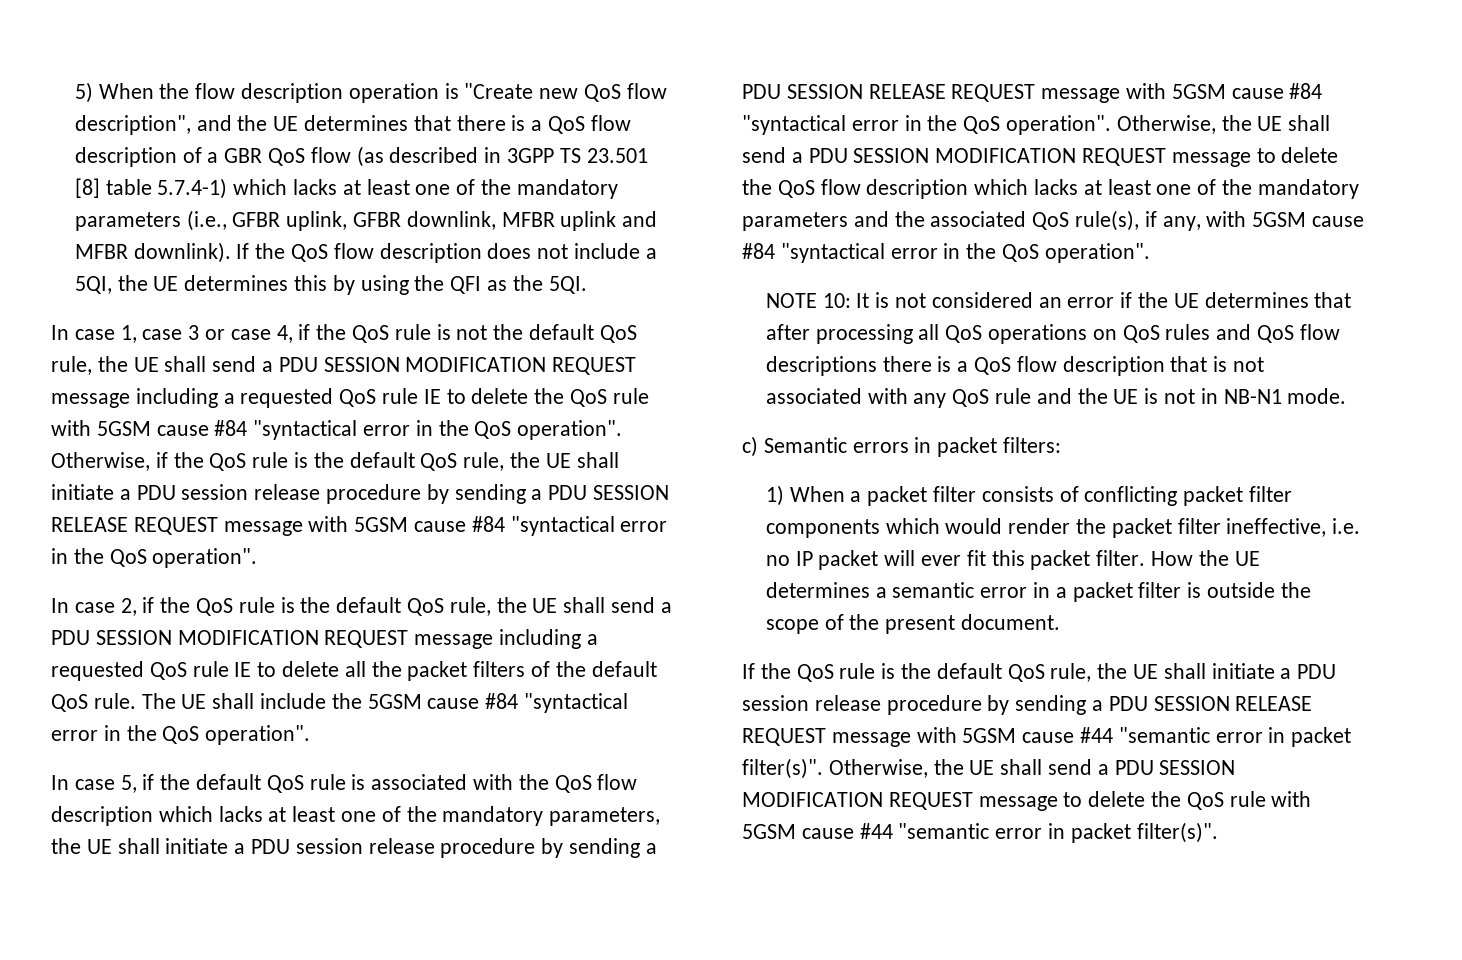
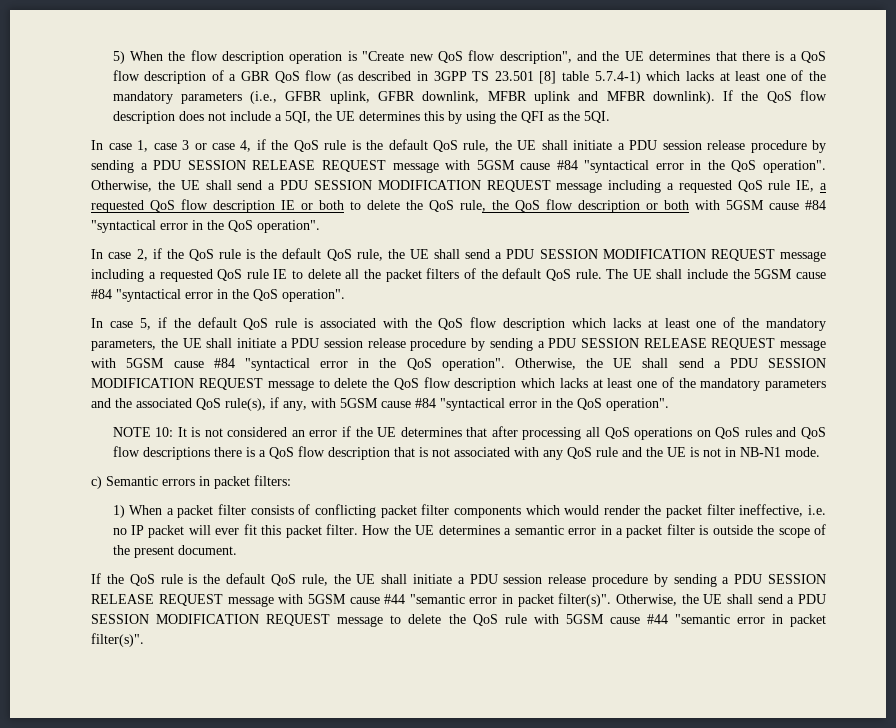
- In case 1, case 3 or case 4, if the QoS rule is not the default QoS rule, the UE shall send a PDU SESSION MODIFICATION REQUEST message including a requested QoS rule IE to delete the QoS rule with 5GSM cause #84 "syntactical error in the QoS operation". Otherwise, if the QoS rule is the default QoS rule, the UE shall initiate a PDU session release procedure by sending a PDU SESSION RELEASE REQUEST message with 5GSM cause #84 "syntactical error in the QoS operation".
+ In case 1, case 3 or case 4, if the QoS rule is the default QoS rule, the UE shall initiate a PDU session release procedure by sending a PDU SESSION RELEASE REQUEST message with 5GSM cause #84 "syntactical error in the QoS operation". Otherwise, the UE shall send a PDU SESSION MODIFICATION REQUEST message including a requested QoS rule IE, a requested QoS flow description IE or both to delete the QoS rule, the QoS flow description or both with 5GSM cause #84 "syntactical error in the QoS operation".

